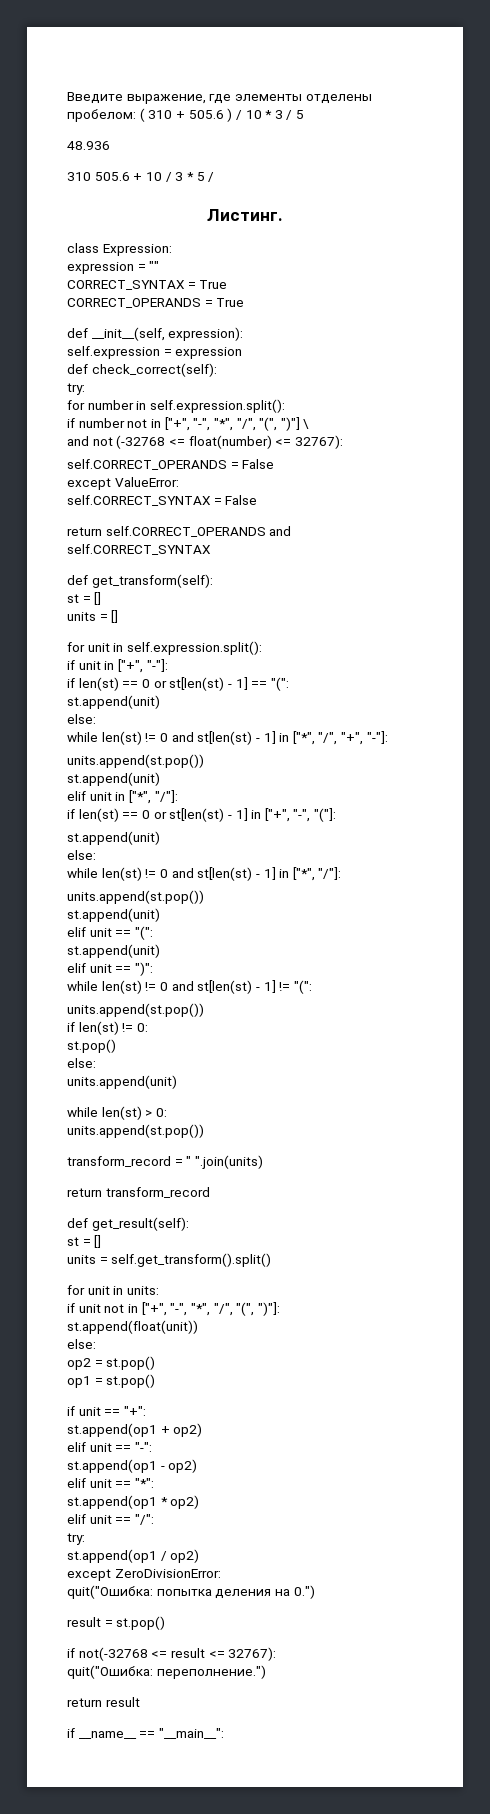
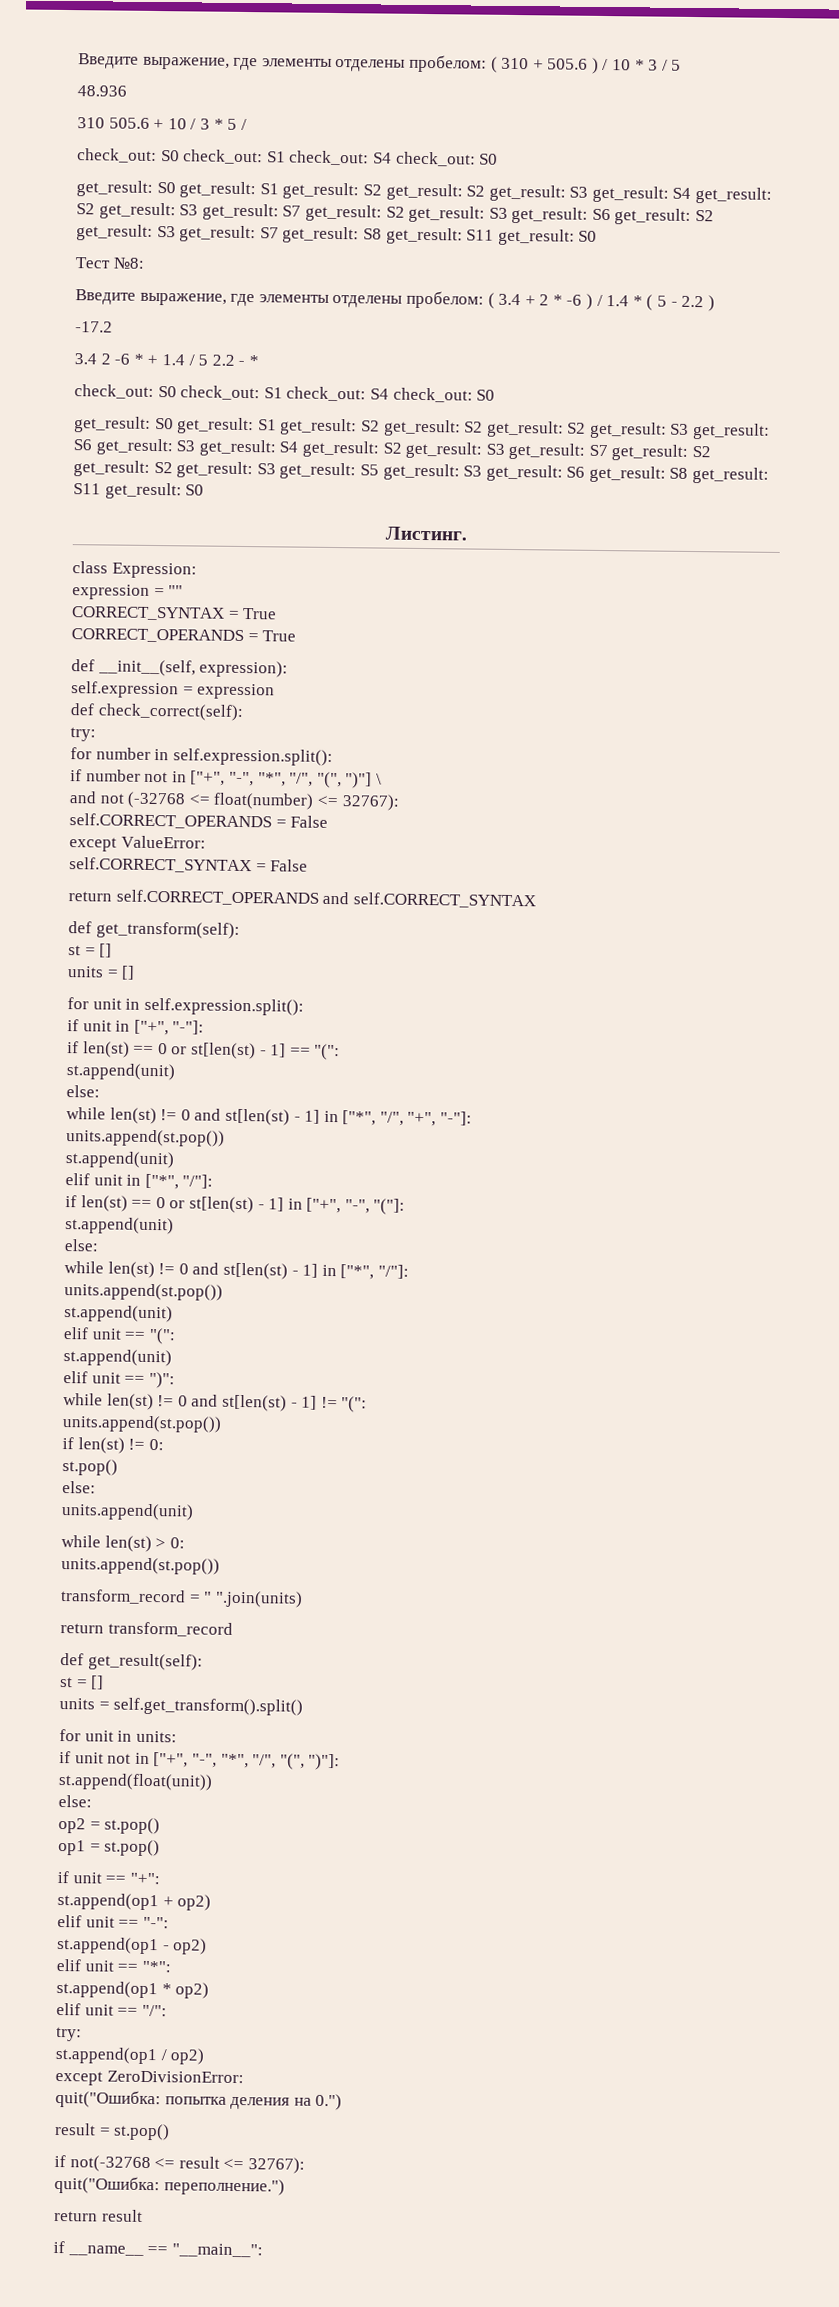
  310 505.6 + 10 / 3 * 5 /
+ check_out: S0 check_out: S1 check_out: S4 check_out: S0
+ get_result: S0 get_result: S1 get_result: S2 get_result: S2 get_result: S3 get_result: S4 get_result: S2 get_result: S3 get_result: S7 get_result: S2 get_result: S3 get_result: S6 get_result: S2 get_result: S3 get_result: S7 get_result: S8 get_result: S11 get_result: S0
+ Тест №8:
+ Введите выражение, где элементы отделены пробелом: ( 3.4 + 2 * -6 ) / 1.4 * ( 5 - 2.2 )
+ -17.2
+ 3.4 2 -6 * + 1.4 / 5 2.2 - *
+ check_out: S0 check_out: S1 check_out: S4 check_out: S0
+ get_result: S0 get_result: S1 get_result: S2 get_result: S2 get_result: S2 get_result: S3 get_result: S6 get_result: S3 get_result: S4 get_result: S2 get_result: S3 get_result: S7 get_result: S2 get_result: S2 get_result: S3 get_result: S5 get_result: S3 get_result: S6 get_result: S8 get_result: S11 get_result: S0

